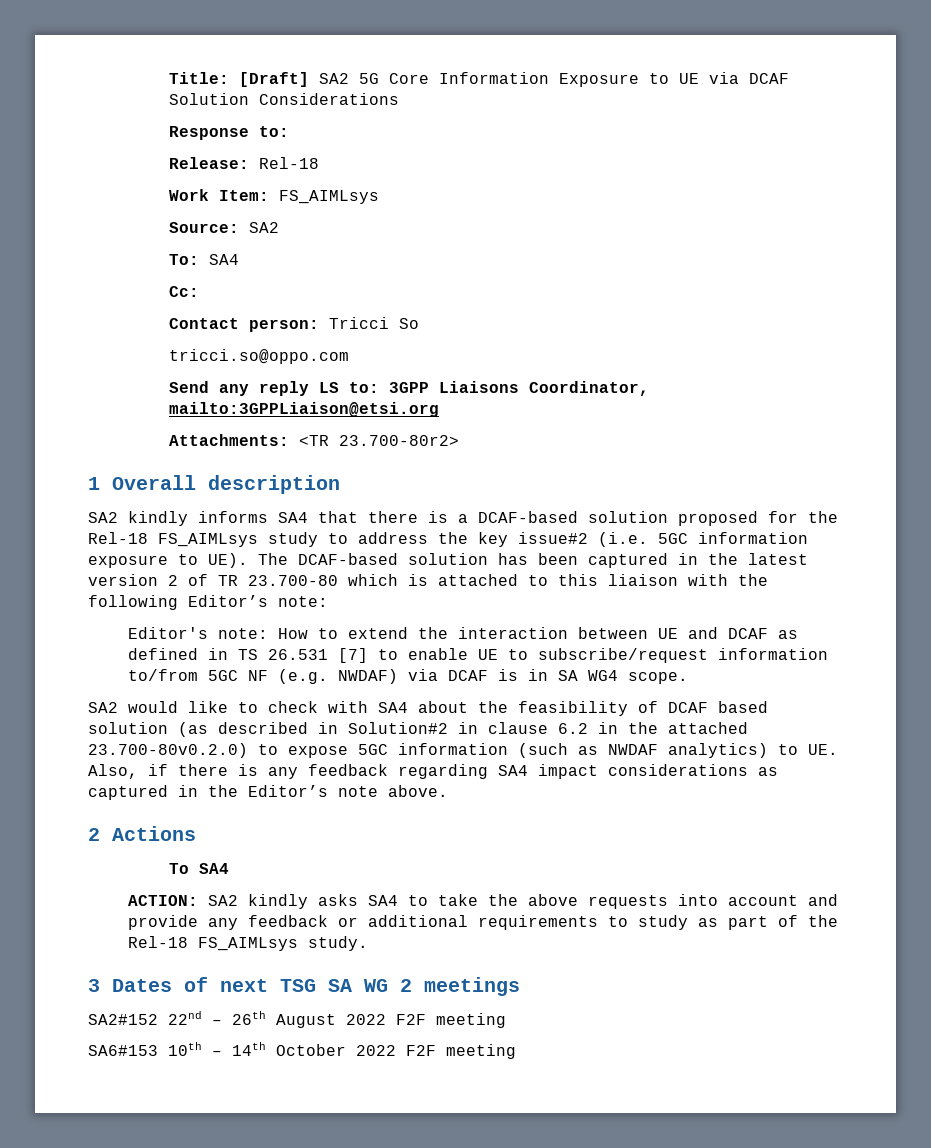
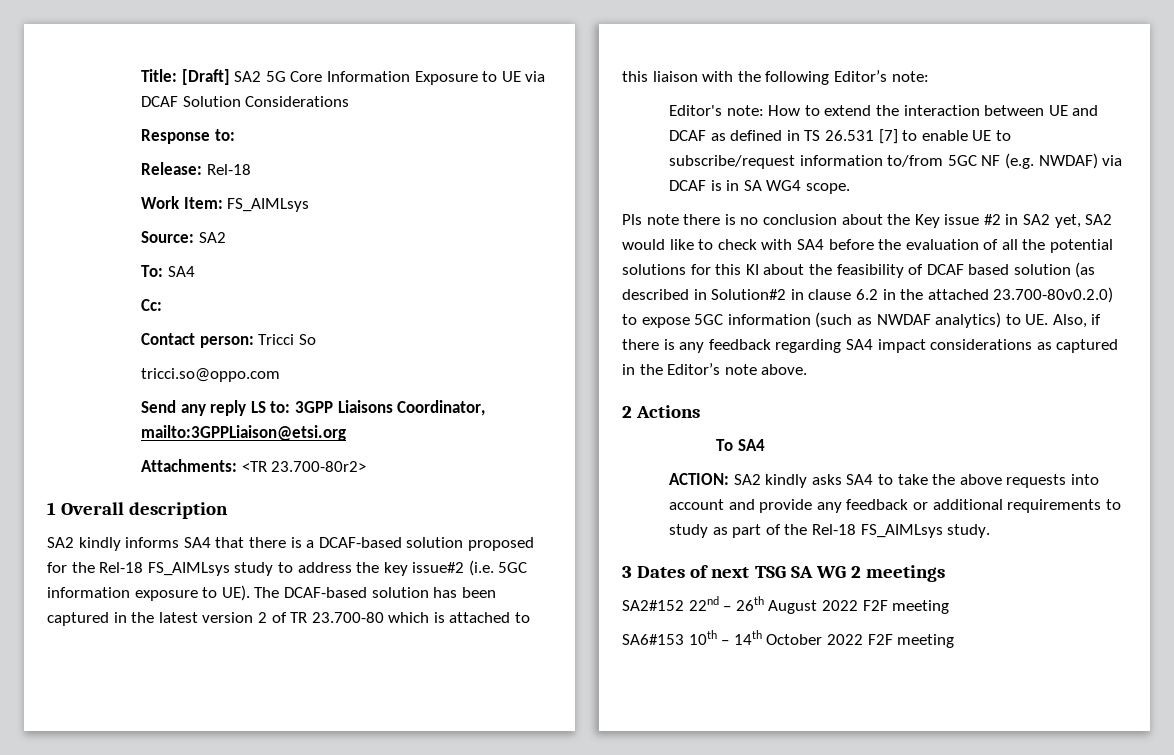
- SA2 would like to check with SA4 about the feasibility of DCAF based solution (as described in Solution#2 in clause 6.2 in the attached 23.700-80v0.2.0) to expose 5GC information (such as NWDAF analytics) to UE. Also, if there is any feedback regarding SA4 impact considerations as captured in the Editor’s note above.
+ Pls note there is no conclusion about the Key issue #2 in SA2 yet, SA2 would like to check with SA4 before the evaluation of all the potential solutions for this KI about the feasibility of DCAF based solution (as described in Solution#2 in clause 6.2 in the attached 23.700-80v0.2.0) to expose 5GC information (such as NWDAF analytics) to UE. Also, if there is any feedback regarding SA4 impact considerations as captured in the Editor’s note above.

